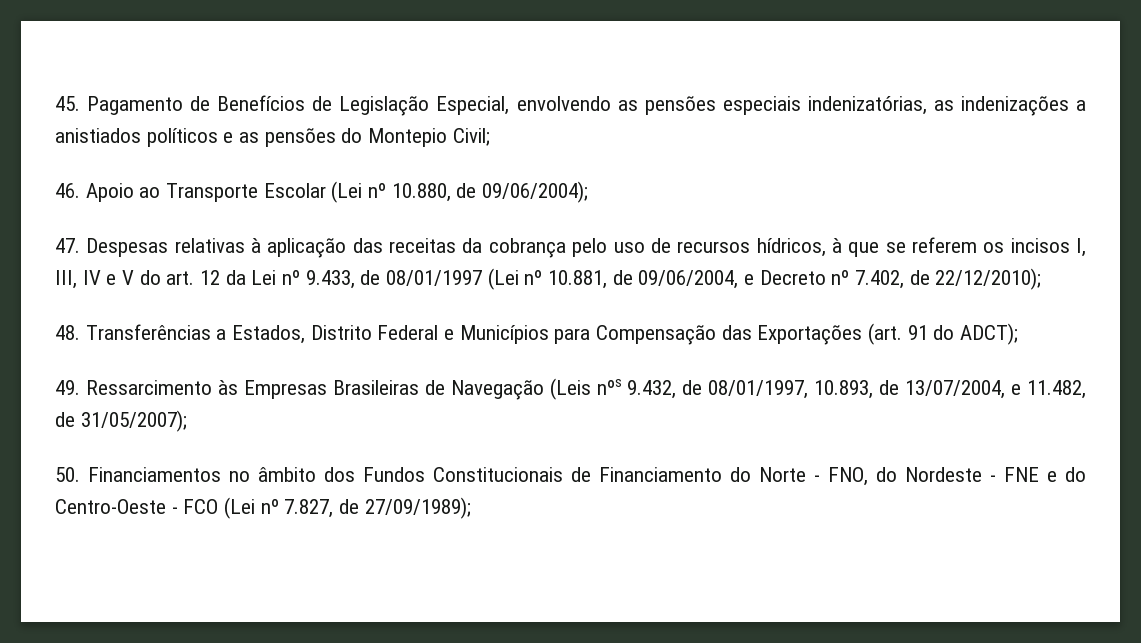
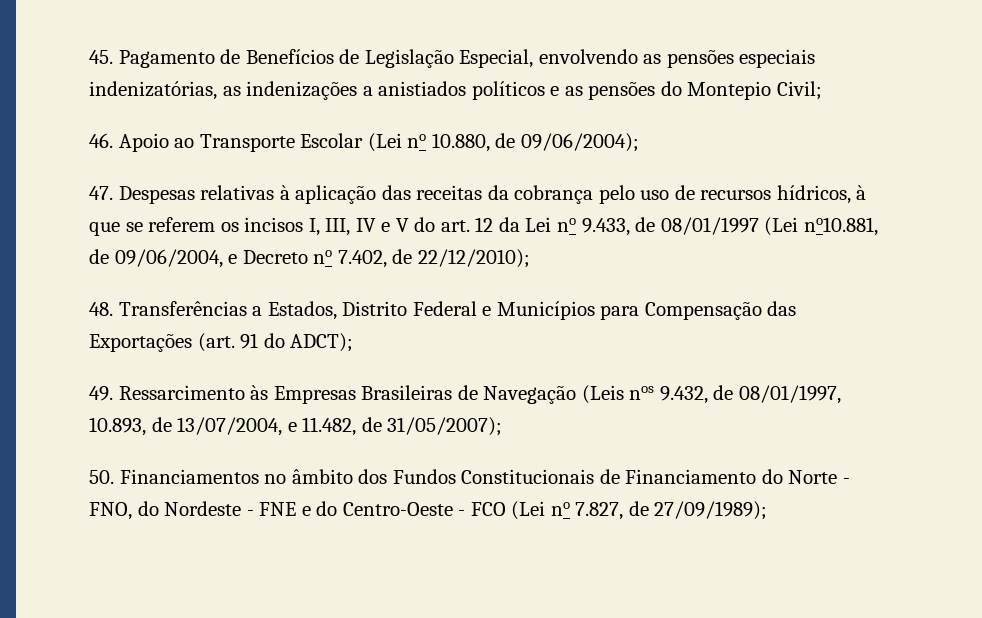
- 46. Apoio ao Transporte Escolar (Lei nº 10.880, de 09/06/2004);
+ 46. Apoio ao Transporte Escolar (Lei no 10.880, de 09/06/2004);
- 47. Despesas relativas à aplicação das receitas da cobrança pelo uso de recursos hídricos, à que se referem os incisos I, III, IV e V do art. 12 da Lei nº 9.433, de 08/01/1997 (Lei nº 10.881, de 09/06/2004, e Decreto nº 7.402, de 22/12/2010);
+ 47. Despesas relativas à aplicação das receitas da cobrança pelo uso de recursos hídricos, à que se referem os incisos I, III, IV e V do art. 12 da Lei no 9.433, de 08/01/1997 (Lei no10.881, de 09/06/2004, e Decreto no 7.402, de 22/12/2010);
- 49. Ressarcimento às Empresas Brasileiras de Navegação (Leis nºs 9.432, de 08/01/1997, 10.893, de 13/07/2004, e 11.482, de 31/05/2007);
+ 49. Ressarcimento às Empresas Brasileiras de Navegação (Leis nos 9.432, de 08/01/1997, 10.893, de 13/07/2004, e 11.482, de 31/05/2007);
- 50. Financiamentos no âmbito dos Fundos Constitucionais de Financiamento do Norte - FNO, do Nordeste - FNE e do Centro-Oeste - FCO (Lei nº 7.827, de 27/09/1989);
+ 50. Financiamentos no âmbito dos Fundos Constitucionais de Financiamento do Norte - FNO, do Nordeste - FNE e do Centro-Oeste - FCO (Lei no 7.827, de 27/09/1989);

